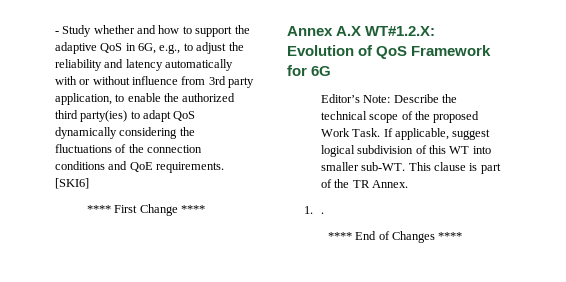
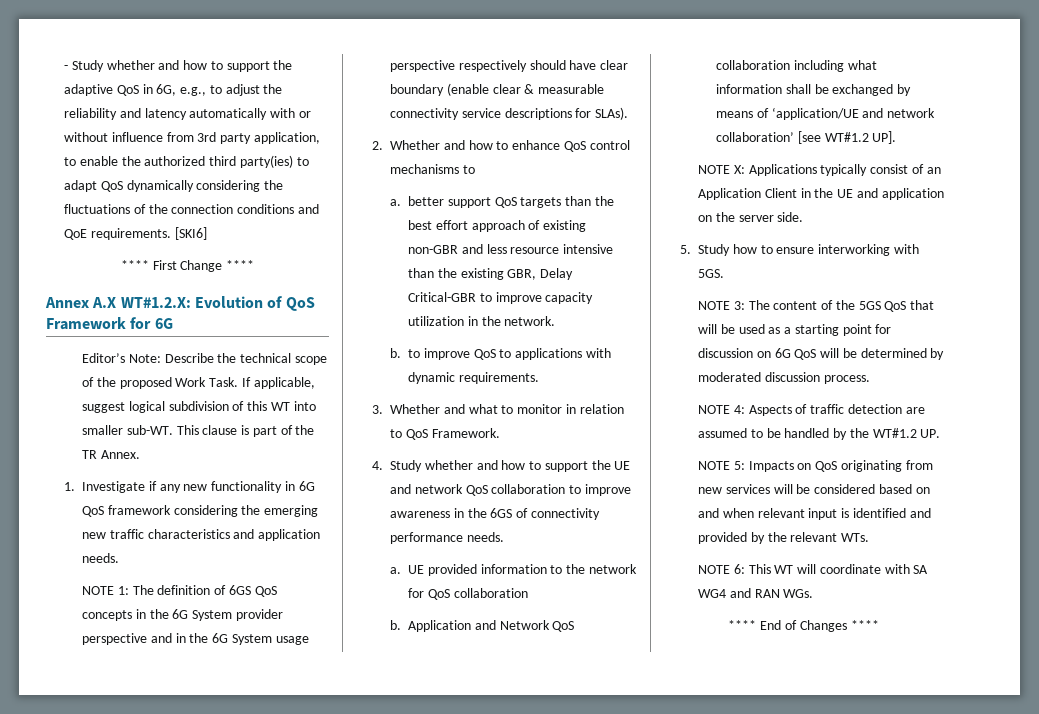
- 1. .
+ 1. Investigate if any new functionality in 6G QoS framework considering the emerging new traffic characteristics and application needs.
+ NOTE 1: The definition of 6GS QoS concepts in the 6G System provider perspective and in the 6G System usage perspective respectively should have clear boundary (enable clear & measurable connectivity service descriptions for SLAs).
+ 2. Whether and how to enhance QoS control mechanisms to
+ a. better support QoS targets than the best effort approach of existing non-GBR and less resource intensive than the existing GBR, Delay Critical-GBR to improve capacity utilization in the network.
+ b. to improve QoS to applications with dynamic requirements.
+ 3. Whether and what to monitor in relation to QoS Framework.
+ 4. Study whether and how to support the UE and network QoS collaboration to improve awareness in the 6GS of connectivity performance needs.
+ a. UE provided information to the network for QoS collaboration
+ b. Application and Network QoS collaboration including what information shall be exchanged by means of ‘application/UE and network collaboration’ [see WT#1.2 UP].
+ NOTE X: Applications typically consist of an Application Client in the UE and application on the server side.
+ 5. Study how to ensure interworking with 5GS.
+ NOTE 3: The content of the 5GS QoS that will be used as a starting point for discussion on 6G QoS will be determined by moderated discussion process.
+ NOTE 4: Aspects of traffic detection are assumed to be handled by the WT#1.2 UP.
+ NOTE 5: Impacts on QoS originating from new services will be considered based on and when relevant input is identified and provided by the relevant WTs.
+ NOTE 6: This WT will coordinate with SA WG4 and RAN WGs.

